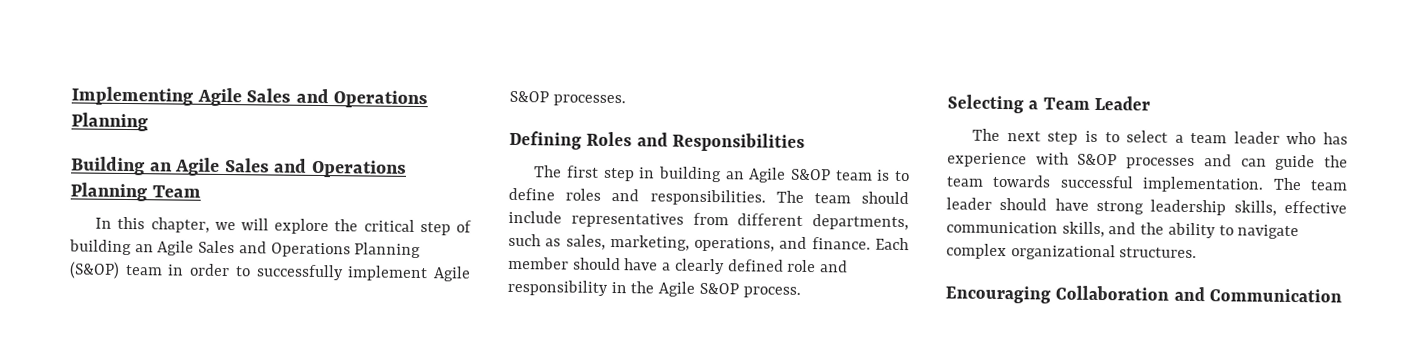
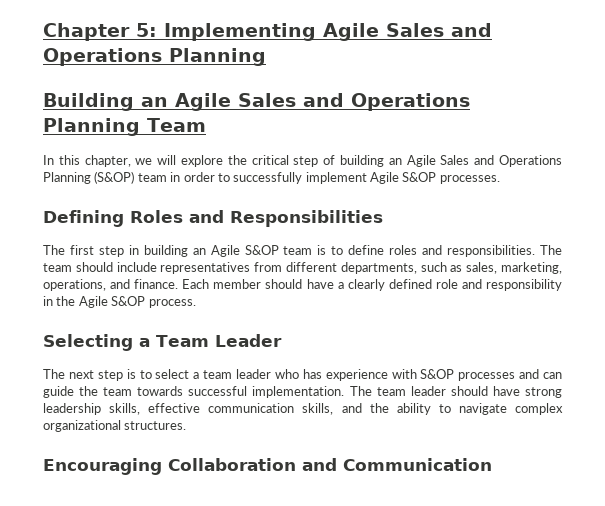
- Implementing Agile Sales and Operations Planning
+ Chapter 5: Implementing Agile Sales and Operations Planning

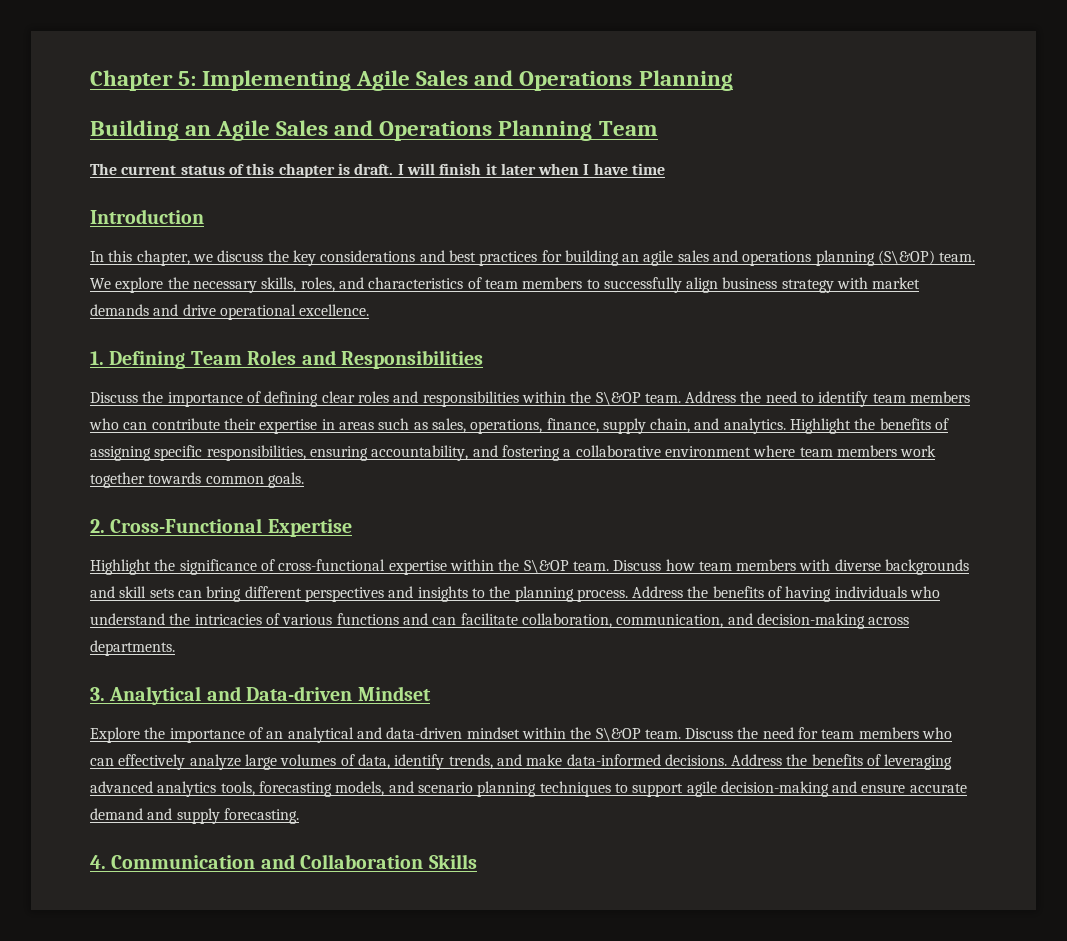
- In this chapter, we will explore the critical step of building an Agile Sales and Operations Planning (S&OP) team in order to successfully implement Agile S&OP processes.
- Defining Roles and Responsibilities
- The first step in building an Agile S&OP team is to define roles and responsibilities. The team should include representatives from different departments, such as sales, marketing, operations, and finance. Each member should have a clearly defined role and responsibility in the Agile S&OP process.
- Selecting a Team Leader
- The next step is to select a team leader who has experience with S&OP processes and can guide the team towards successful implementation. The team leader should have strong leadership skills, effective communication skills, and the ability to navigate complex organizational structures.
- Encouraging Collaboration and Communication
+ The current status of this chapter is draft. I will finish it later when I have time
+ Introduction
+ In this chapter, we discuss the key considerations and best practices for building an agile sales and operations planning (S\&OP) team. We explore the necessary skills, roles, and characteristics of team members to successfully align business strategy with market demands and drive operational excellence.
+ 1. Defining Team Roles and Responsibilities
+ Discuss the importance of defining clear roles and responsibilities within the S\&OP team. Address the need to identify team members who can contribute their expertise in areas such as sales, operations, finance, supply chain, and analytics. Highlight the benefits of assigning specific responsibilities, ensuring accountability, and fostering a collaborative environment where team members work together towards common goals.
+ 2. Cross-Functional Expertise
+ Highlight the significance of cross-functional expertise within the S\&OP team. Discuss how team members with diverse backgrounds and skill sets can bring different perspectives and insights to the planning process. Address the benefits of having individuals who understand the intricacies of various functions and can facilitate collaboration, communication, and decision-making across departments.
+ 3. Analytical and Data-driven Mindset
+ Explore the importance of an analytical and data-driven mindset within the S\&OP team. Discuss the need for team members who can effectively analyze large volumes of data, identify trends, and make data-informed decisions. Address the benefits of leveraging advanced analytics tools, forecasting models, and scenario planning techniques to support agile decision-making and ensure accurate demand and supply forecasting.
+ 4. Communication and Collaboration Skills

